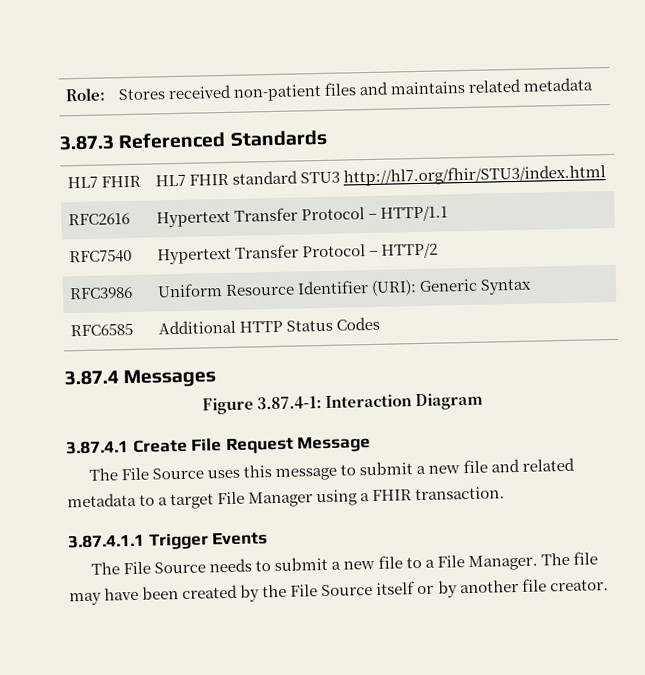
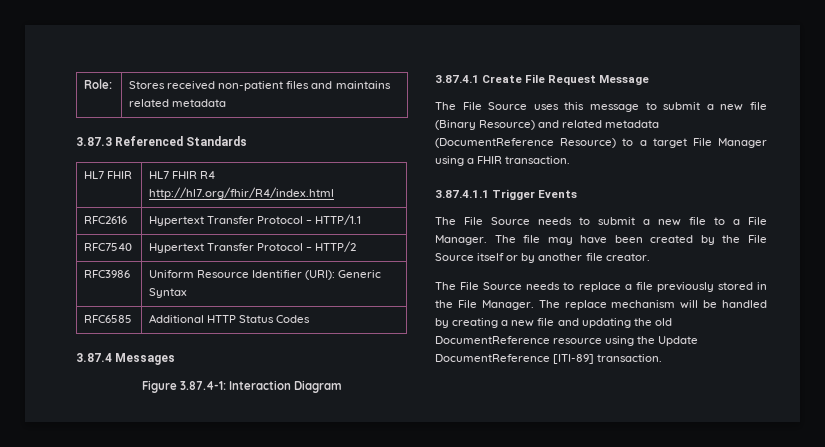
- HL7 FHIR | HL7 FHIR standard STU3 http://hl7.org/fhir/STU3/index.html
+ HL7 FHIR | HL7 FHIR R4 http://hl7.org/fhir/R4/index.html
- The File Source uses this message to submit a new file and related metadata to a target File Manager using a FHIR transaction.
+ The File Source uses this message to submit a new file (Binary Resource) and related metadata (DocumentReference Resource) to a target File Manager using a FHIR transaction.
+ The File Source needs to replace a file previously stored in the File Manager. The replace mechanism will be handled by creating a new file and updating the old DocumentReference resource using the Update DocumentReference [ITI-89] transaction.

